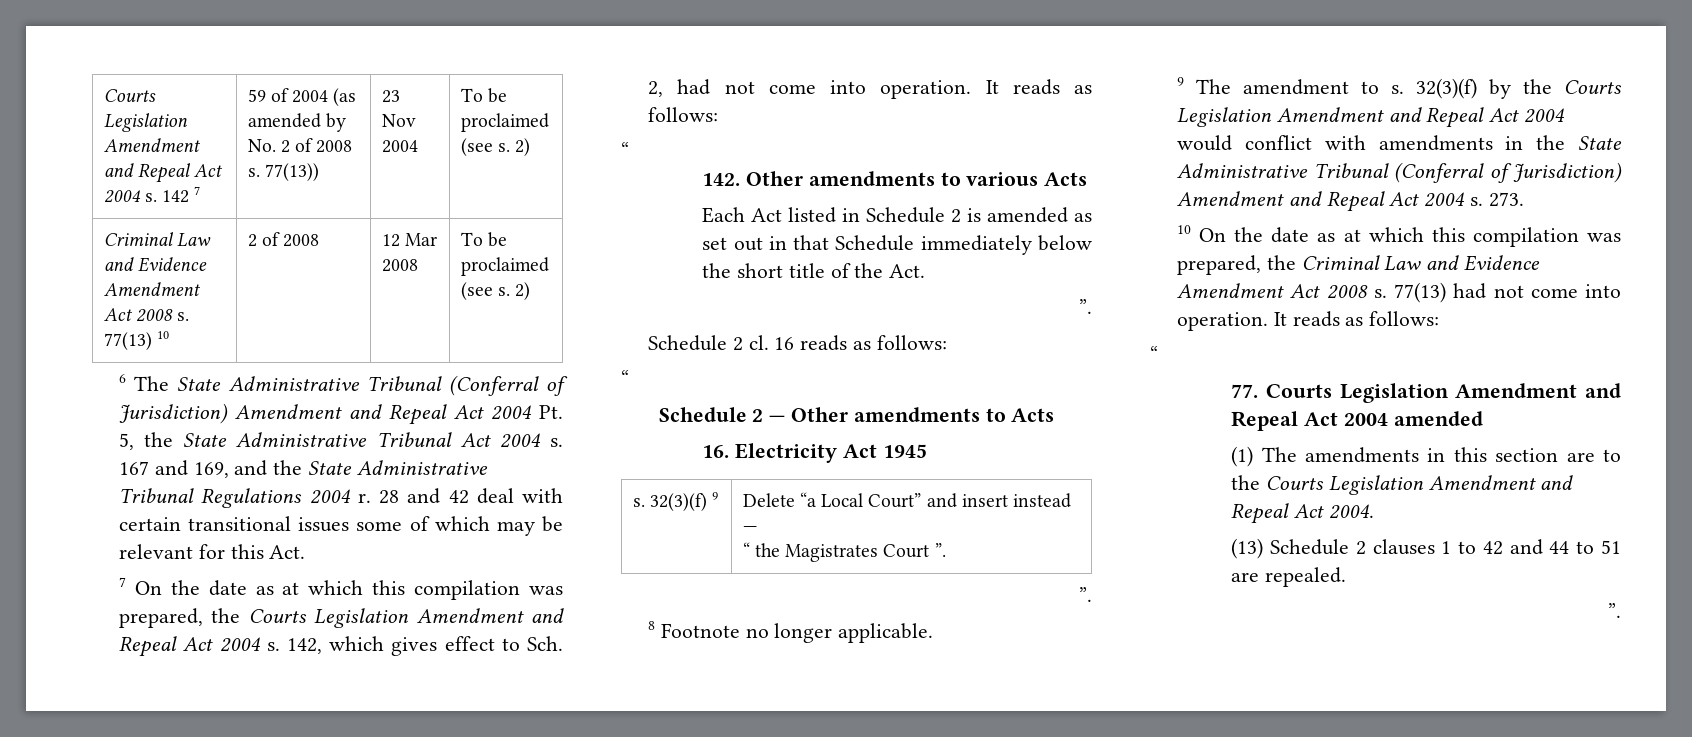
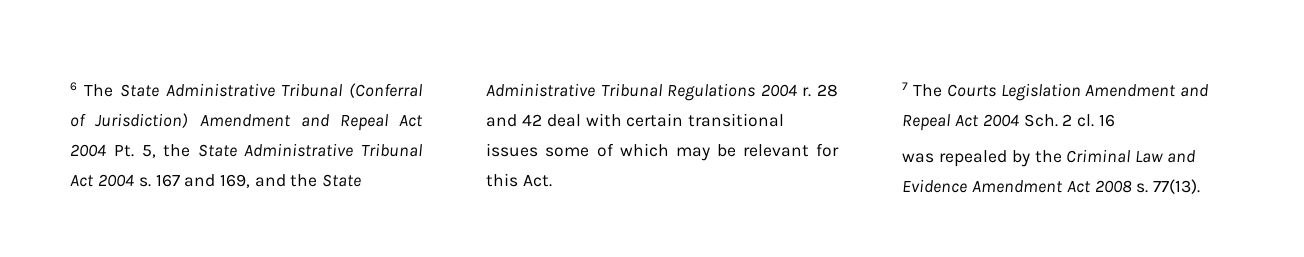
- Courts Legislation Amendment and Repeal Act 2004 s. 142 7 | 59 of 2004 (as amended by No. 2 of 2008 s. 77(13)) | 23 Nov 2004 | To be proclaimed (see s. 2)
- Criminal Law and Evidence Amendment Act 2008 s. 77(13) 10 | 2 of 2008 | 12 Mar 2008 | To be proclaimed (see s. 2)
- 7 On the date as at which this compilation was prepared, the Courts Legislation Amendment and Repeal Act 2004 s. 142, which gives effect to Sch. 2, had not come into operation. It reads as follows:
- “
- 142. Other amendments to various Acts
- Each Act listed in Schedule 2 is amended as set out in that Schedule immediately below the short title of the Act.
- ”.
- Schedule 2 cl. 16 reads as follows:
- “
- Schedule 2 — Other amendments to Acts
- 16. Electricity Act 1945
- s. 32(3)(f) 9 | Delete “a Local Court” and insert instead —
- “ the Magistrates Court ”.
- ”.
- 8 Footnote no longer applicable.
- 9 The amendment to s. 32(3)(f) by the Courts Legislation Amendment and Repeal Act 2004 would conflict with amendments in the State Administrative Tribunal (Conferral of Jurisdiction) Amendment and Repeal Act 2004 s. 273.
- 10 On the date as at which this compilation was prepared, the Criminal Law and Evidence Amendment Act 2008 s.
+ 7 The Courts Legislation Amendment and Repeal Act 2004 Sch. 2 cl. 16
+ was repealed by the Criminal Law and Evidence Amendment Act 2008 s.
- 77(13) had not come into operation. It reads as follows:
- “
- 77. Courts Legislation Amendment and Repeal Act 2004 amended
- (1) The amendments in this section are to the Courts Legislation Amendment and Repeal Act 2004.
- (13) Schedule 2 clauses 1 to 42 and 44 to 51 are repealed.
- ”.
+ 77(13).

